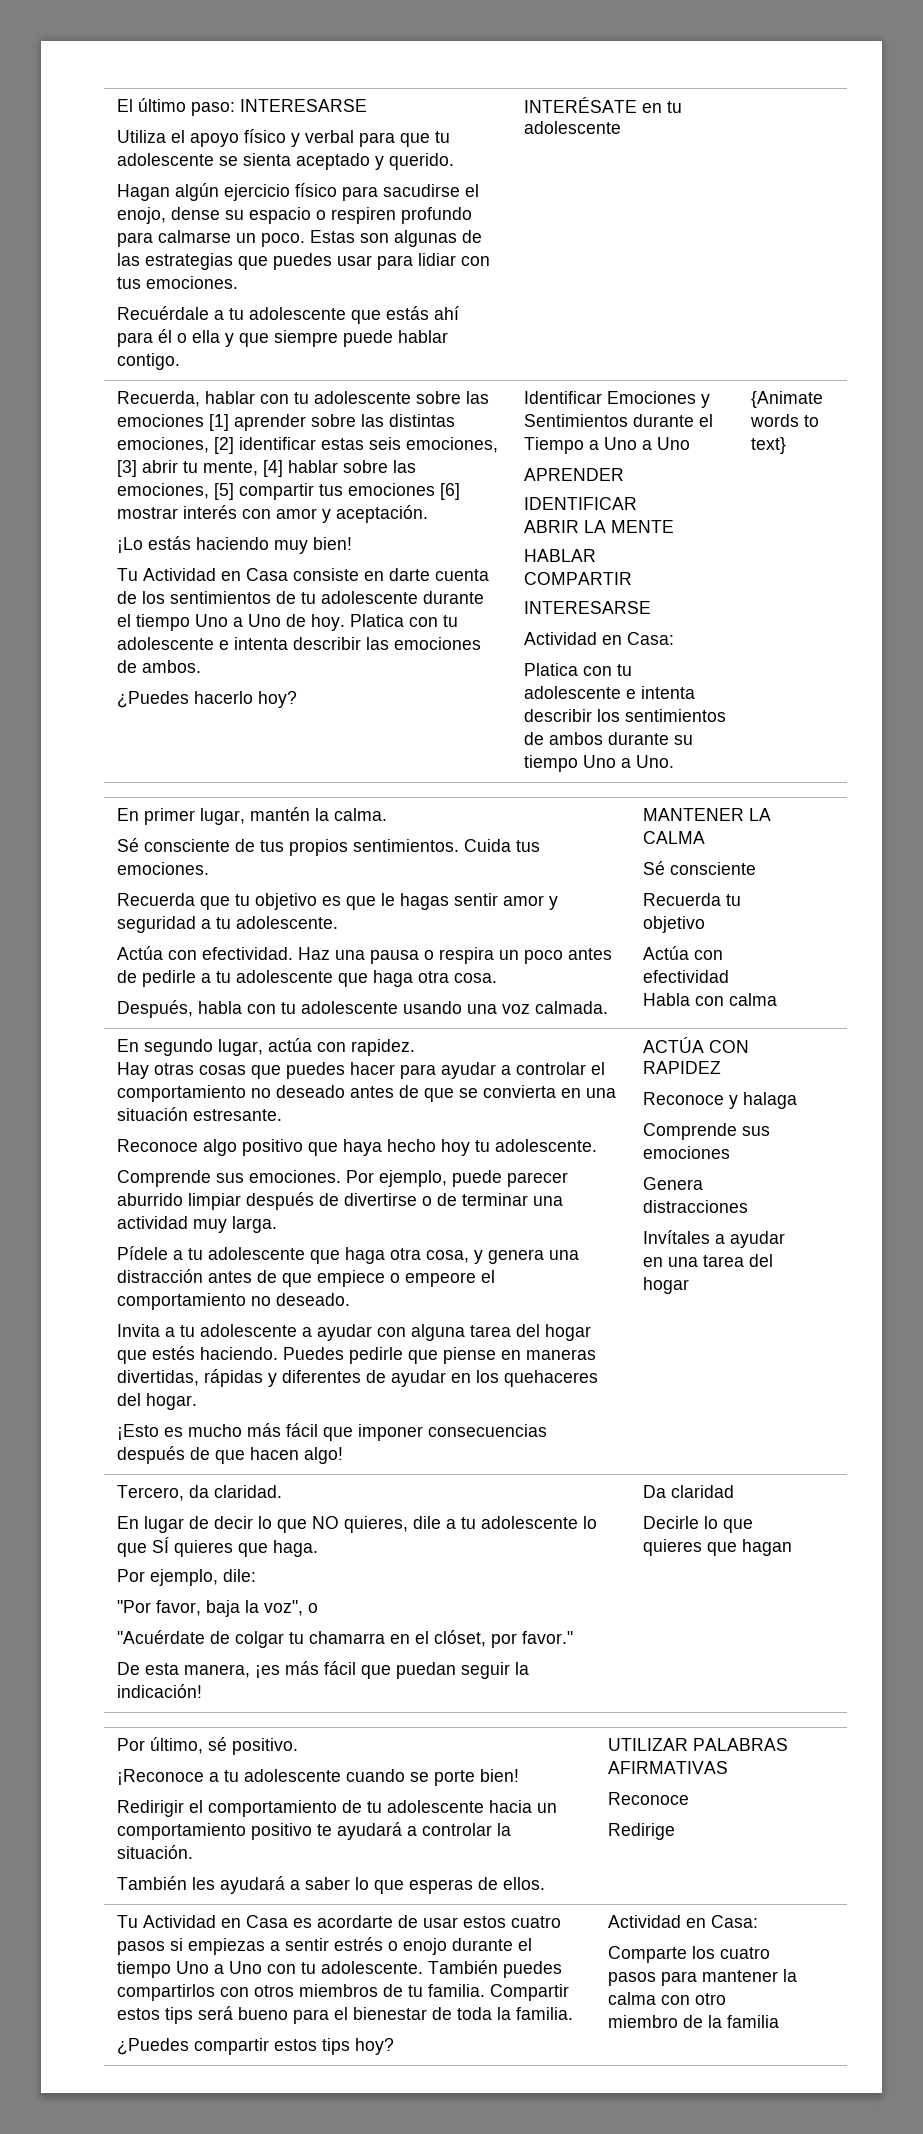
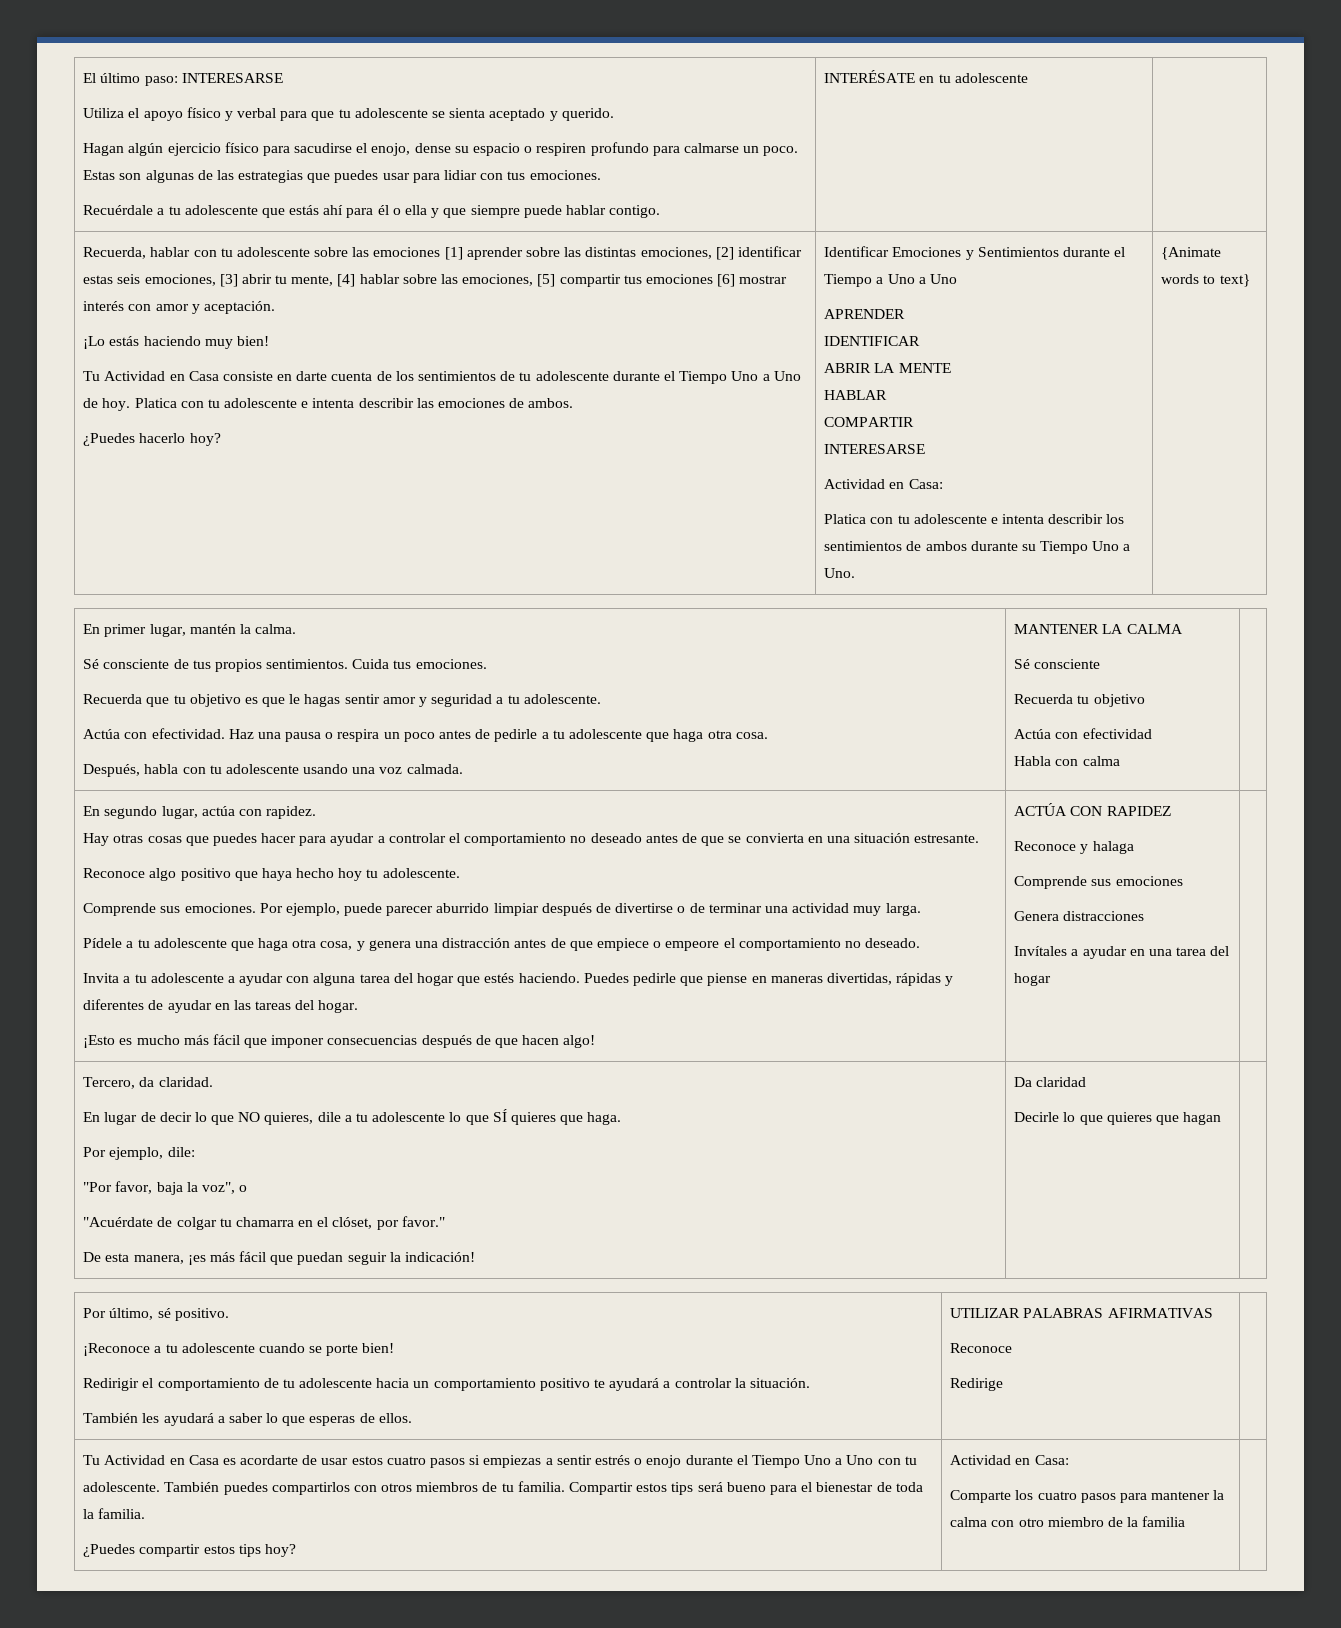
- Tu Actividad en Casa consiste en darte cuenta de los sentimientos de tu adolescente durante el tiempo Uno a Uno de hoy.
+ Tu Actividad en Casa consiste en darte cuenta de los sentimientos de tu adolescente durante el Tiempo Uno a Uno de hoy.
- Platica con tu adolescente e intenta describir los sentimientos de ambos durante su tiempo Uno a Uno.
+ Platica con tu adolescente e intenta describir los sentimientos de ambos durante su Tiempo Uno a Uno.
- Puedes pedirle que piense en maneras divertidas, rápidas y diferentes de ayudar en los quehaceres del hogar.
+ Puedes pedirle que piense en maneras divertidas, rápidas y diferentes de ayudar en las tareas del hogar.
- Tu Actividad en Casa es acordarte de usar estos cuatro pasos si empiezas a sentir estrés o enojo durante el tiempo Uno a Uno con tu adolescente.
+ Tu Actividad en Casa es acordarte de usar estos cuatro pasos si empiezas a sentir estrés o enojo durante el Tiempo Uno a Uno con tu adolescente.

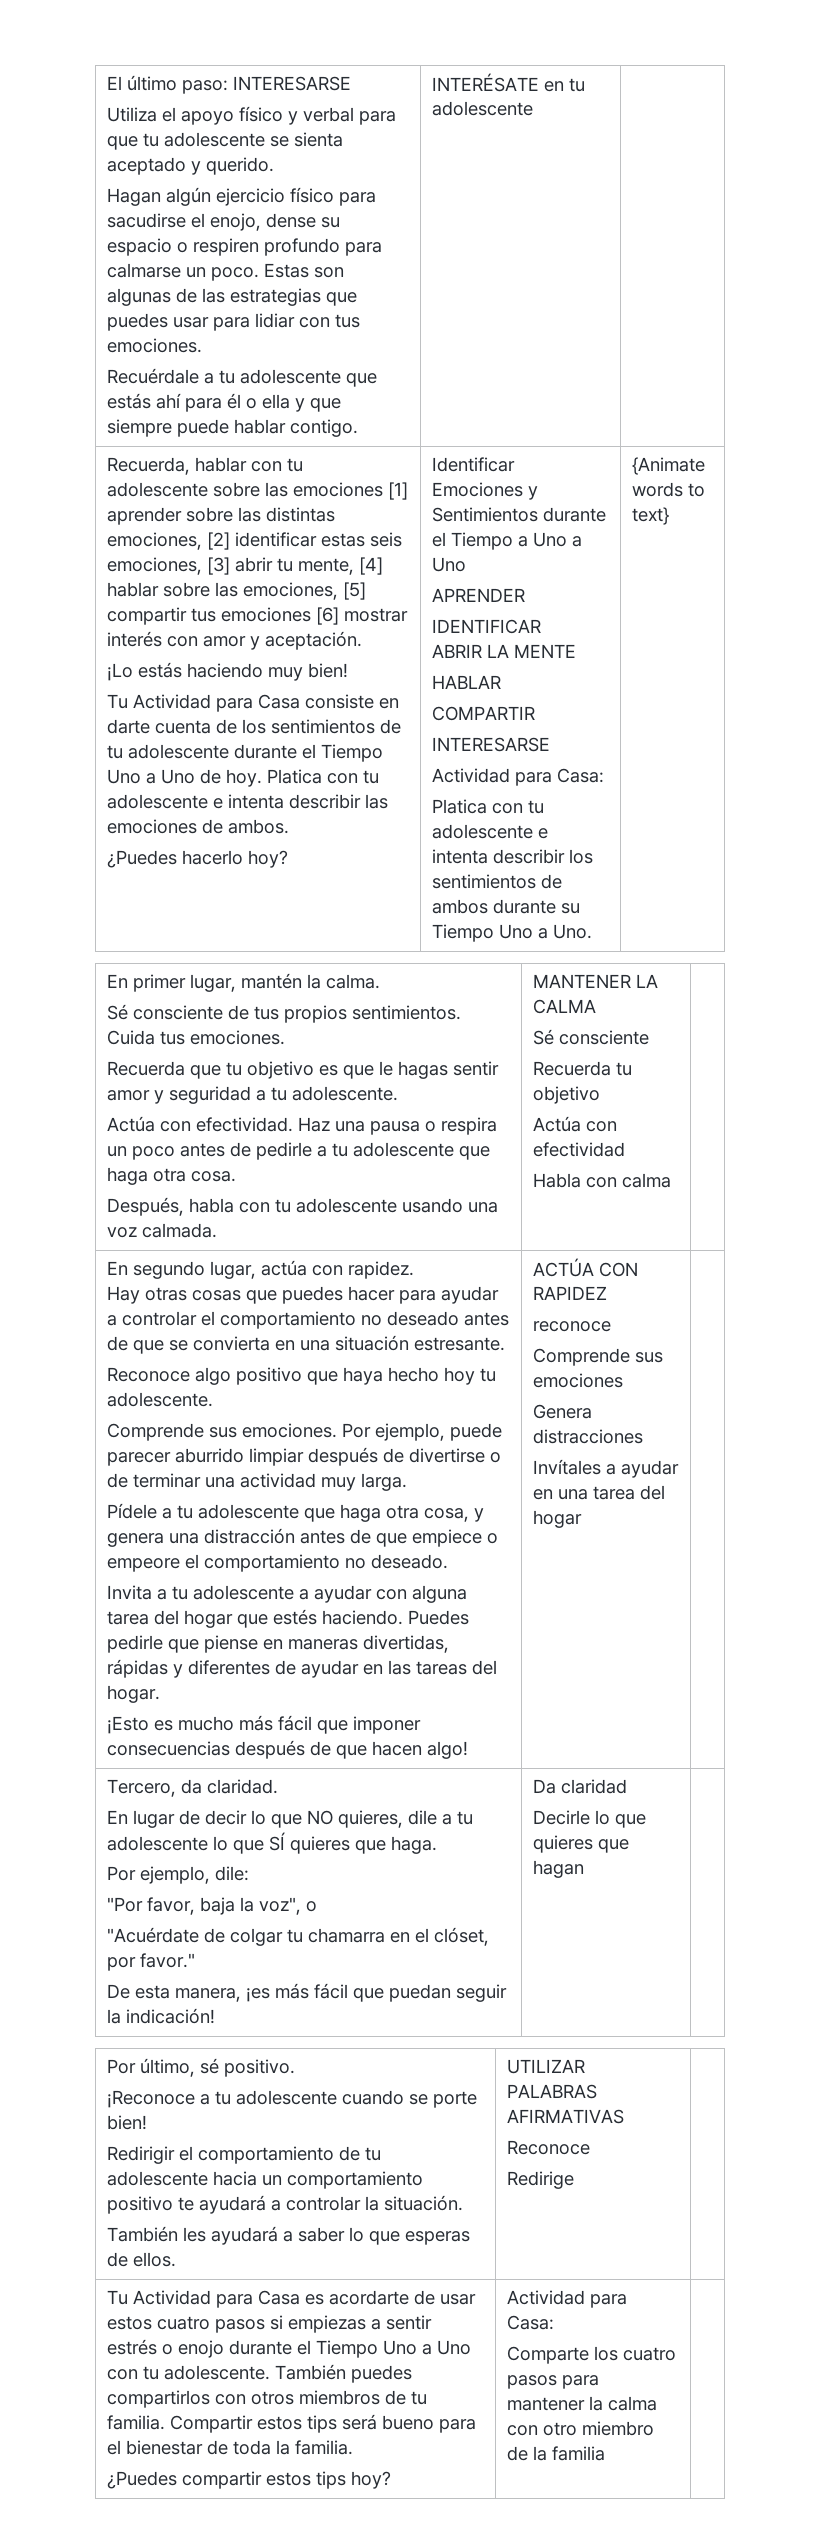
- Tu Actividad en Casa consiste en darte cuenta de los sentimientos de tu adolescente durante el Tiempo Uno a Uno de hoy.
+ Tu Actividad para Casa consiste en darte cuenta de los sentimientos de tu adolescente durante el Tiempo Uno a Uno de hoy.
  COMPARTIR
  INTERESARSE
- Actividad en Casa:
+ Actividad para Casa:
- Reconoce y halaga
+ reconoce
- Tu Actividad en Casa es acordarte de usar estos cuatro pasos si empiezas a sentir estrés o enojo durante el Tiempo Uno a Uno con tu adolescente.
+ Tu Actividad para Casa es acordarte de usar estos cuatro pasos si empiezas a sentir estrés o enojo durante el Tiempo Uno a Uno con tu adolescente.
- ¿Puedes compartir estos tips hoy? | Actividad en Casa:
+ ¿Puedes compartir estos tips hoy? | Actividad para Casa:

